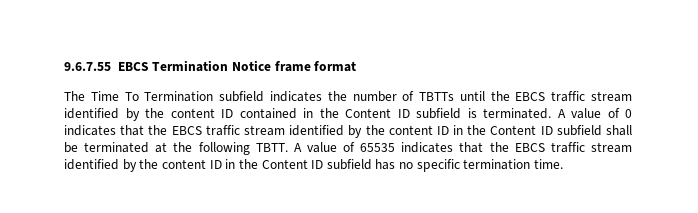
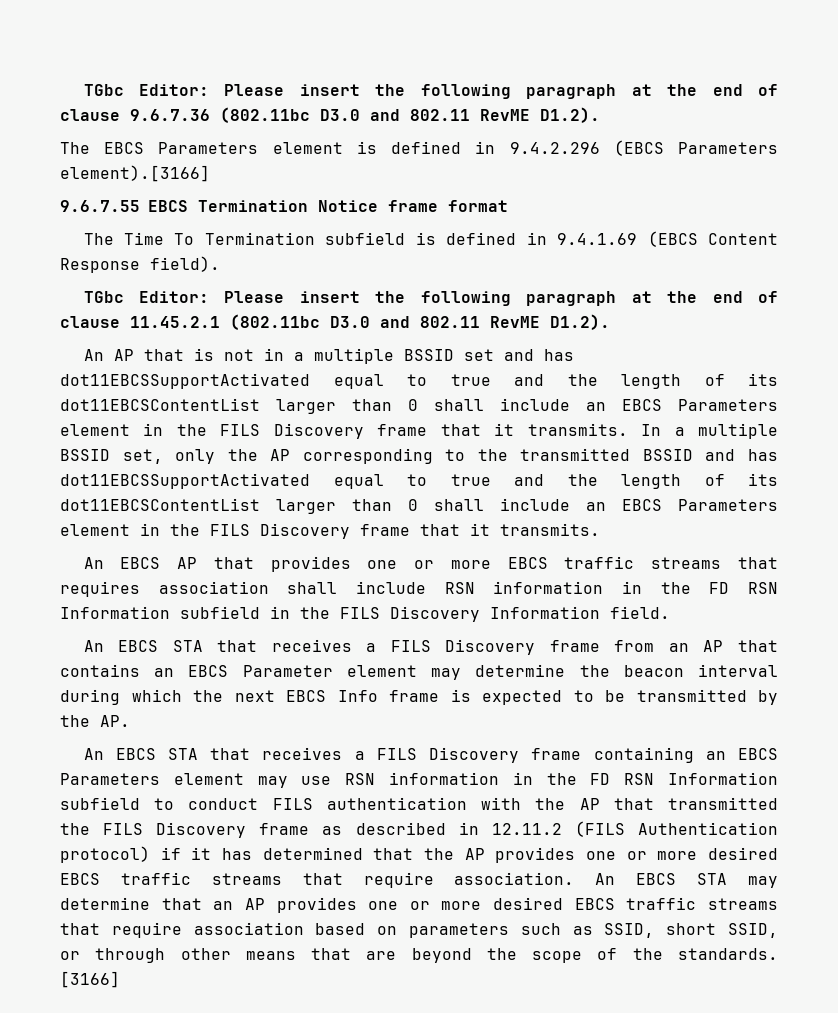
+ TGbc Editor: Please insert the following paragraph at the end of clause 9.6.7.36 (802.11bc D3.0 and 802.11 RevME D1.2).
+ The EBCS Parameters element is defined in 9.4.2.296 (EBCS Parameters element).[3166]
- The Time To Termination subfield indicates the number of TBTTs until the EBCS traffic stream identified by the content ID contained in the Content ID subfield is terminated. A value of 0 indicates that the EBCS traffic stream identified by the content ID in the Content ID subfield shall be terminated at the following TBTT. A value of 65535 indicates that the EBCS traffic stream identified by the content ID in the Content ID subfield has no specific termination time.
+ The Time To Termination subfield is defined in 9.4.1.69 (EBCS Content Response field).
+ TGbc Editor: Please insert the following paragraph at the end of clause 11.45.2.1 (802.11bc D3.0 and 802.11 RevME D1.2).
+ An AP that is not in a multiple BSSID set and has dot11EBCSSupportActivated equal to true and the length of its dot11EBCSContentList larger than 0 shall include an EBCS Parameters element in the FILS Discovery frame that it transmits. In a multiple BSSID set, only the AP corresponding to the transmitted BSSID and has dot11EBCSSupportActivated equal to true and the length of its dot11EBCSContentList larger than 0 shall include an EBCS Parameters element in the FILS Discovery frame that it transmits.
+ An EBCS AP that provides one or more EBCS traffic streams that requires association shall include RSN information in the FD RSN Information subfield in the FILS Discovery Information field.
+ An EBCS STA that receives a FILS Discovery frame from an AP that contains an EBCS Parameter element may determine the beacon interval during which the next EBCS Info frame is expected to be transmitted by the AP.
+ An EBCS STA that receives a FILS Discovery frame containing an EBCS Parameters element may use RSN information in the FD RSN Information subfield to conduct FILS authentication with the AP that transmitted the FILS Discovery frame as described in 12.11.2 (FILS Authentication protocol) if it has determined that the AP provides one or more desired EBCS traffic streams that require association. An EBCS STA may determine that an AP provides one or more desired EBCS traffic streams that require association based on parameters such as SSID, short SSID, or through other means that are beyond the scope of the standards. [3166]

